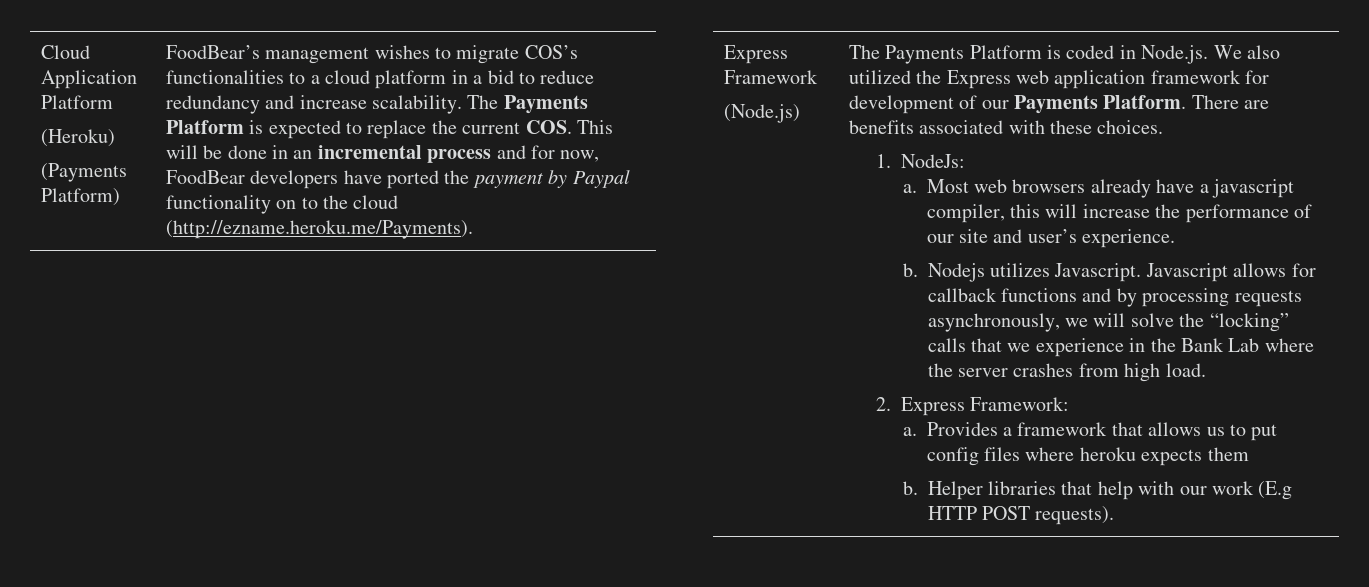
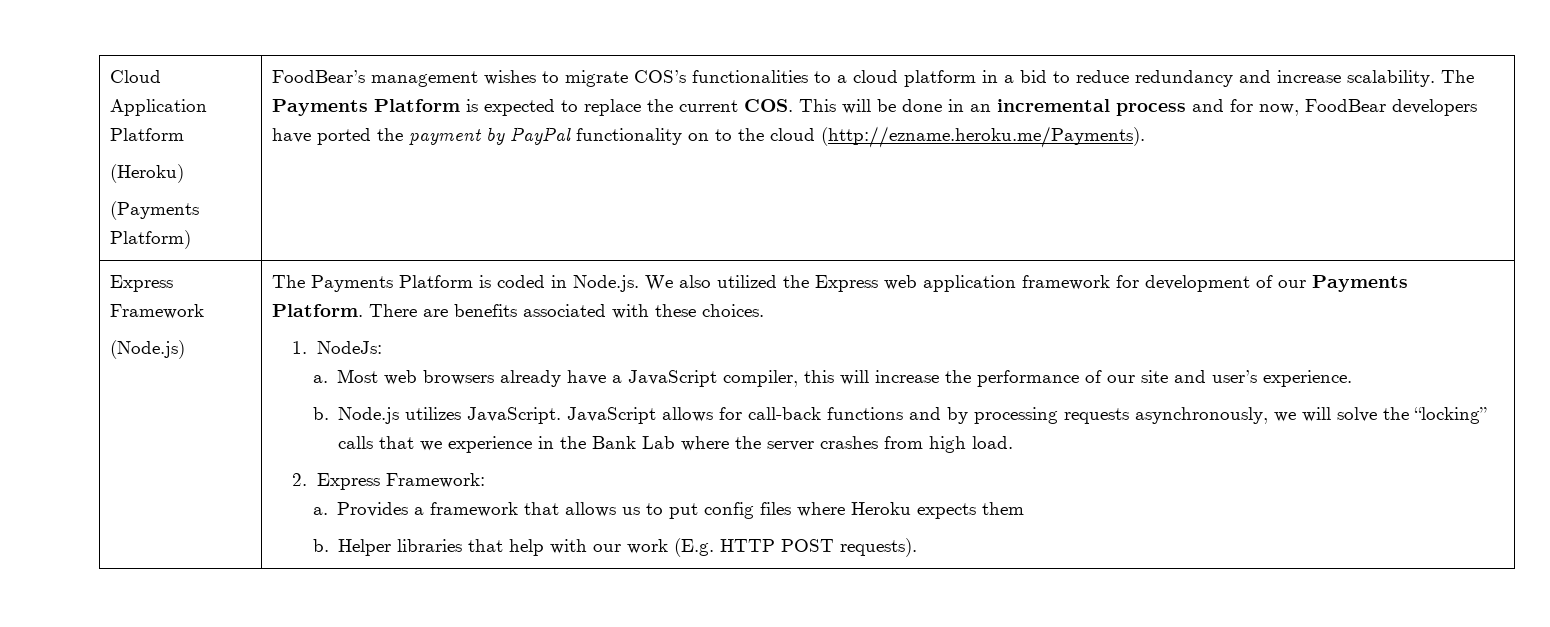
- The Payments Platform is expected to replace the current COS. This will be done in an incremental process and for now, FoodBear developers have ported the payment by Paypal functionality on to the cloud (http://ezname.heroku.me/Payments).
+ The Payments Platform is expected to replace the current COS. This will be done in an incremental process and for now, FoodBear developers have ported the payment by PayPal functionality on to the cloud (http://ezname.heroku.me/Payments).
- Most web browsers already have a javascript compiler, this will increase the performance of our site and user’s experience.
+ Most web browsers already have a JavaScript compiler, this will increase the performance of our site and user’s experience.
- Nodejs utilizes Javascript. Javascript allows for callback functions and by processing requests asynchronously, we will solve the “locking” calls that we experience in the Bank Lab where the server crashes from high load.
+ Node.js utilizes JavaScript. JavaScript allows for call-back functions and by processing requests asynchronously, we will solve the “locking” calls that we experience in the Bank Lab where the server crashes from high load.
- Provides a framework that allows us to put config files where heroku expects them
+ Provides a framework that allows us to put config files where Heroku expects them
- Helper libraries that help with our work (E.g HTTP POST requests).
+ Helper libraries that help with our work (E.g. HTTP POST requests).

